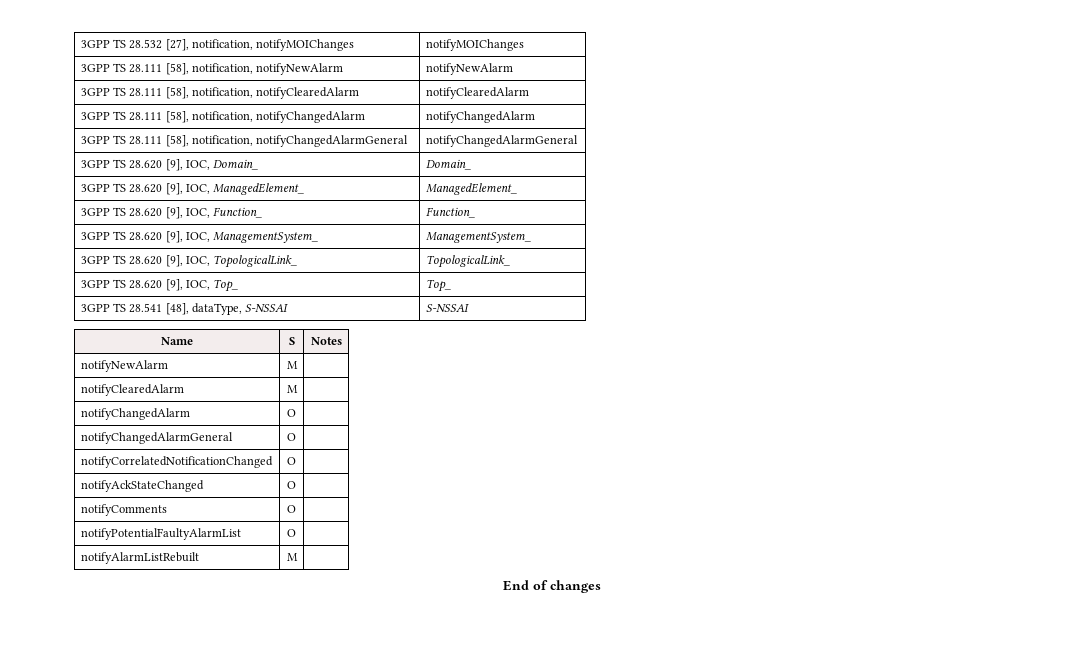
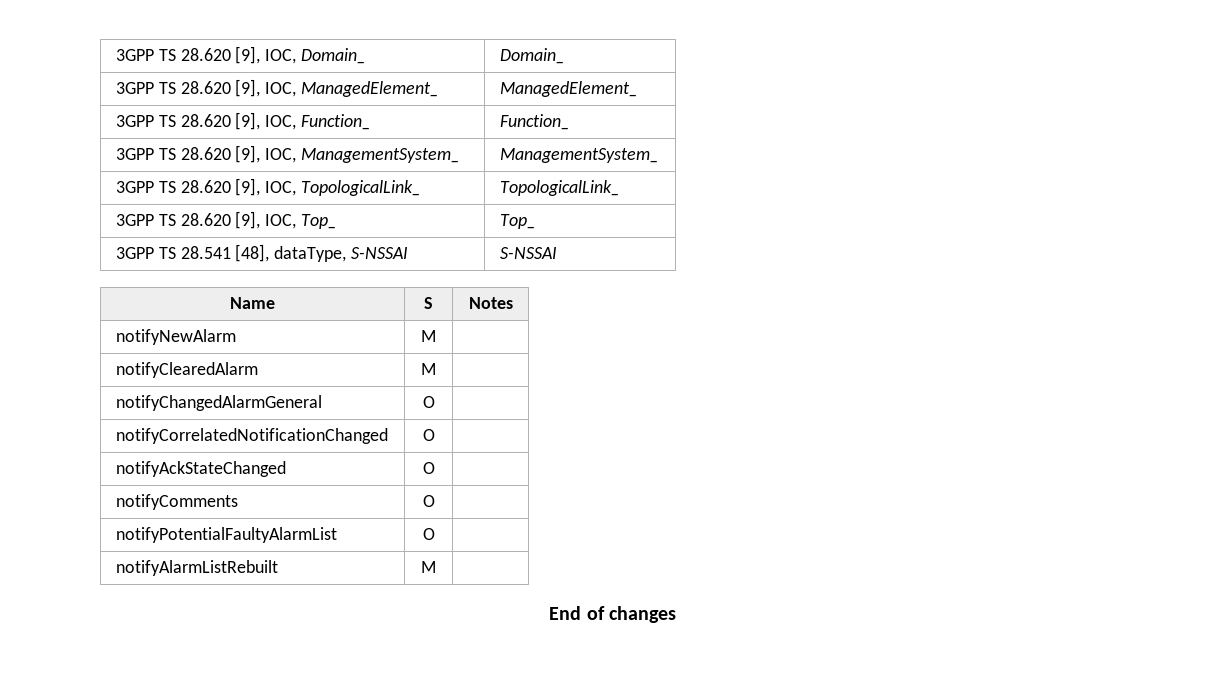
- 3GPP TS 28.532 [27], notification, notifyMOIChanges | notifyMOIChanges
- 3GPP TS 28.111 [58], notification, notifyNewAlarm | notifyNewAlarm
- 3GPP TS 28.111 [58], notification, notifyClearedAlarm | notifyClearedAlarm
- 3GPP TS 28.111 [58], notification, notifyChangedAlarm | notifyChangedAlarm
- 3GPP TS 28.111 [58], notification, notifyChangedAlarmGeneral | notifyChangedAlarmGeneral
- notifyChangedAlarm | O |

